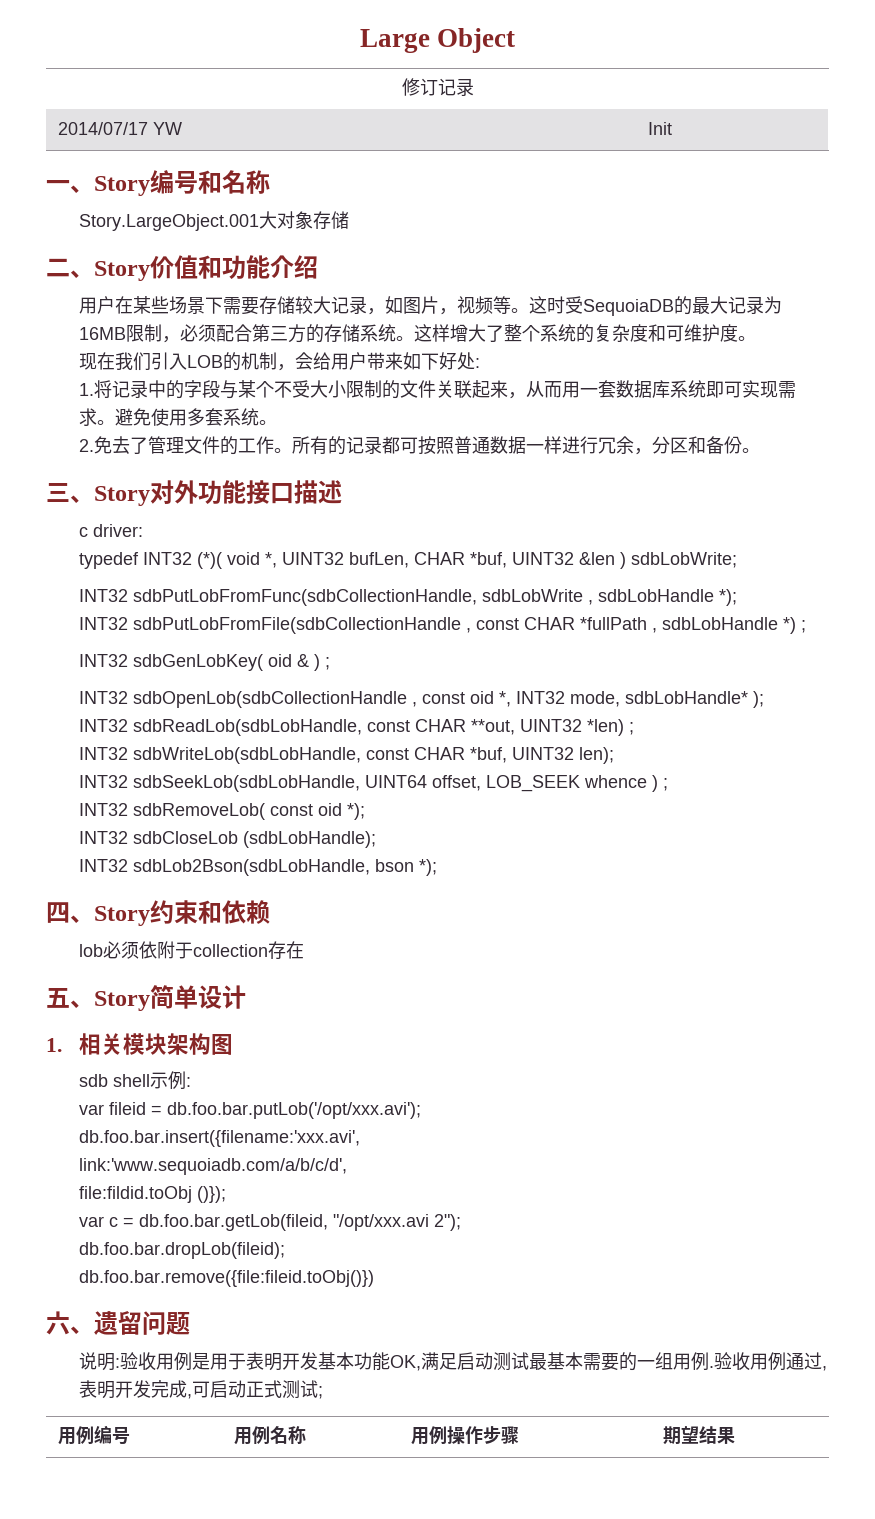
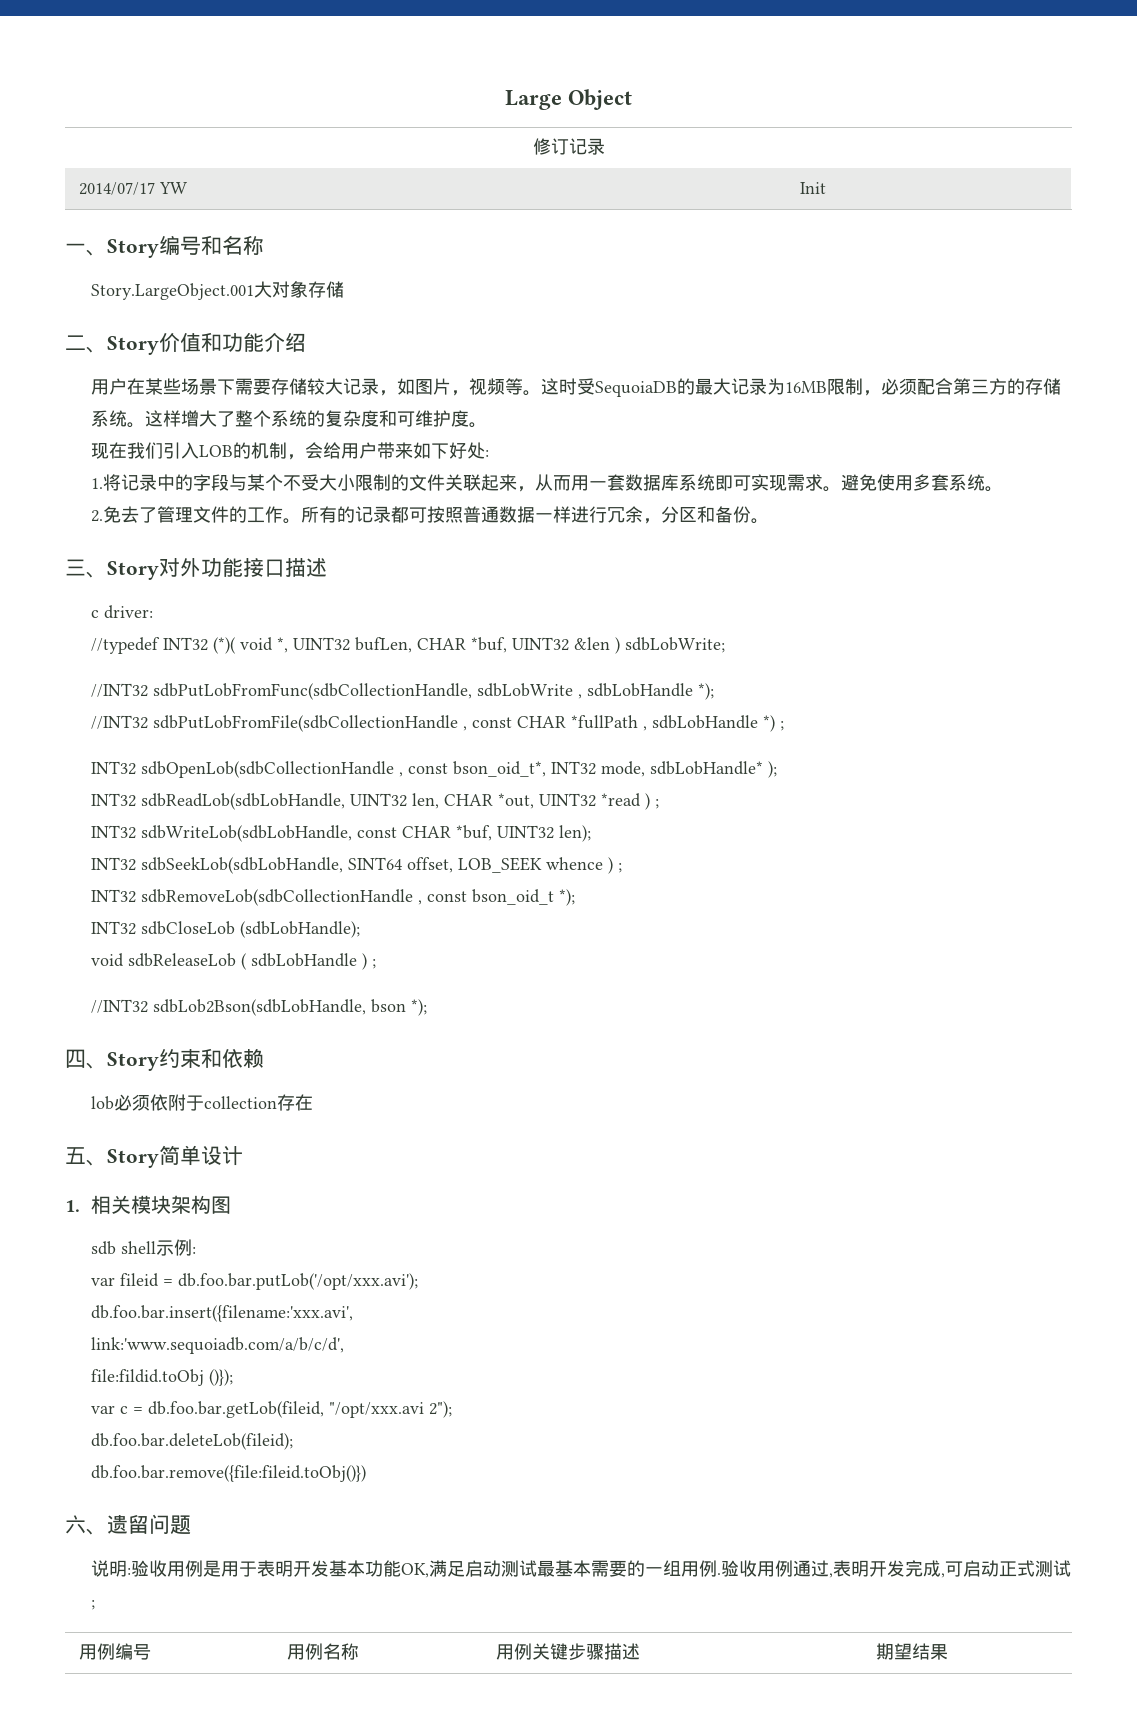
- typedef INT32 (*)( void *, UINT32 bufLen, CHAR *buf, UINT32 &len ) sdbLobWrite;
+ //typedef INT32 (*)( void *, UINT32 bufLen, CHAR *buf, UINT32 &len ) sdbLobWrite;
- INT32 sdbPutLobFromFunc(sdbCollectionHandle, sdbLobWrite , sdbLobHandle *);
+ //INT32 sdbPutLobFromFunc(sdbCollectionHandle, sdbLobWrite , sdbLobHandle *);
- INT32 sdbPutLobFromFile(sdbCollectionHandle , const CHAR *fullPath , sdbLobHandle *) ;
+ //INT32 sdbPutLobFromFile(sdbCollectionHandle , const CHAR *fullPath , sdbLobHandle *) ;
- INT32 sdbGenLobKey( oid & ) ;
- INT32 sdbOpenLob(sdbCollectionHandle , const oid *, INT32 mode, sdbLobHandle* );
+ INT32 sdbOpenLob(sdbCollectionHandle , const bson_oid_t*, INT32 mode, sdbLobHandle* );
- INT32 sdbReadLob(sdbLobHandle, const CHAR **out, UINT32 *len) ;
+ INT32 sdbReadLob(sdbLobHandle, UINT32 len, CHAR *out, UINT32 *read ) ;
- INT32 sdbSeekLob(sdbLobHandle, UINT64 offset, LOB_SEEK whence ) ;
+ INT32 sdbSeekLob(sdbLobHandle, SINT64 offset, LOB_SEEK whence ) ;
- INT32 sdbRemoveLob( const oid *);
+ INT32 sdbRemoveLob(sdbCollectionHandle , const bson_oid_t *);
- INT32 sdbLob2Bson(sdbLobHandle, bson *);
+ void sdbReleaseLob ( sdbLobHandle ) ;
+ //INT32 sdbLob2Bson(sdbLobHandle, bson *);
- db.foo.bar.dropLob(fileid);
+ db.foo.bar.deleteLob(fileid);
- 用例编号 | 用例名称 | 用例操作步骤 | 期望结果
+ 用例编号 | 用例名称 | 用例关键步骤描述 | 期望结果

